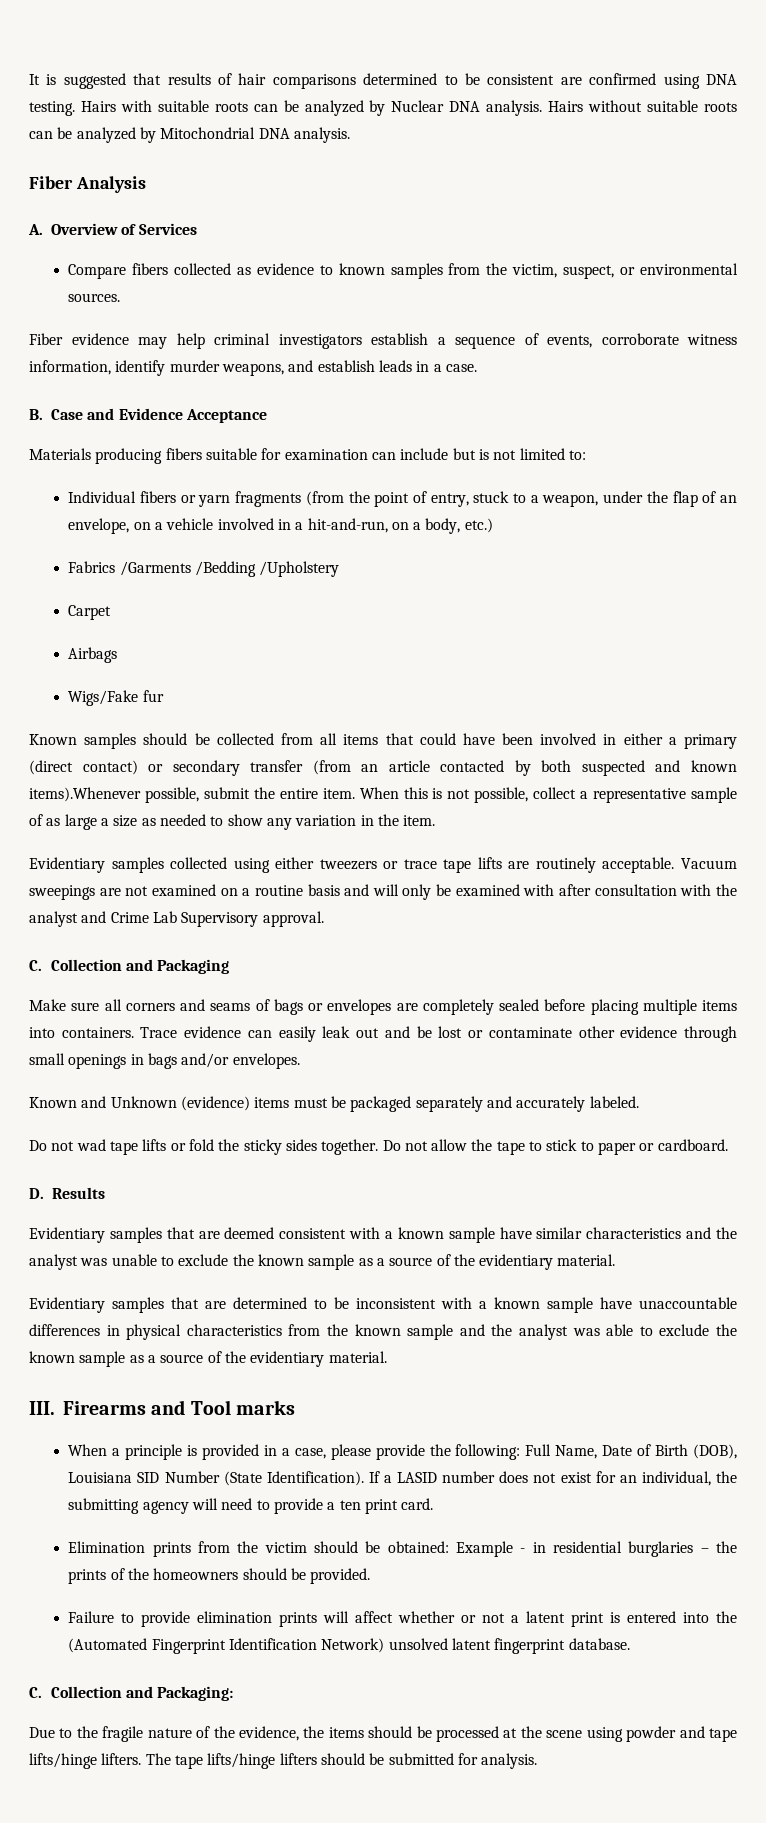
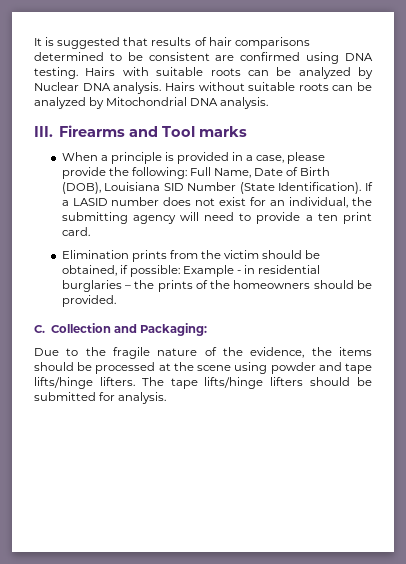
- Fiber Analysis
- A. Overview of Services
- Compare fibers collected as evidence to known samples from the victim, suspect, or environmental sources.
- Fiber evidence may help criminal investigators establish a sequence of events, corroborate witness information, identify murder weapons, and establish leads in a case.
- B. Case and Evidence Acceptance
- Materials producing fibers suitable for examination can include but is not limited to:
- Individual fibers or yarn fragments (from the point of entry, stuck to a weapon, under the flap of an envelope, on a vehicle involved in a hit-and-run, on a body, etc.)
- Fabrics /Garments /Bedding /Upholstery
- Carpet
- Airbags
- Wigs/Fake fur
- Known samples should be collected from all items that could have been involved in either a primary (direct contact) or secondary transfer (from an article contacted by both suspected and known items).Whenever possible, submit the entire item. When this is not possible, collect a representative sample of as large a size as needed to show any variation in the item.
- Evidentiary samples collected using either tweezers or trace tape lifts are routinely acceptable. Vacuum sweepings are not examined on a routine basis and will only be examined with after consultation with the analyst and Crime Lab Supervisory approval.
- C. Collection and Packaging
- Make sure all corners and seams of bags or envelopes are completely sealed before placing multiple items into containers. Trace evidence can easily leak out and be lost or contaminate other evidence through small openings in bags and/or envelopes.
- Known and Unknown (evidence) items must be packaged separately and accurately labeled.
- Do not wad tape lifts or fold the sticky sides together. Do not allow the tape to stick to paper or cardboard.
- D. Results
- Evidentiary samples that are deemed consistent with a known sample have similar characteristics and the analyst was unable to exclude the known sample as a source of the evidentiary material.
- Evidentiary samples that are determined to be inconsistent with a known sample have unaccountable differences in physical characteristics from the known sample and the analyst was able to exclude the known sample as a source of the evidentiary material.
- Elimination prints from the victim should be obtained: Example - in residential burglaries – the prints of the homeowners should be provided.
+ Elimination prints from the victim should be obtained, if possible: Example - in residential burglaries – the prints of the homeowners should be provided.
- Failure to provide elimination prints will affect whether or not a latent print is entered into the (Automated Fingerprint Identification Network) unsolved latent fingerprint database.

